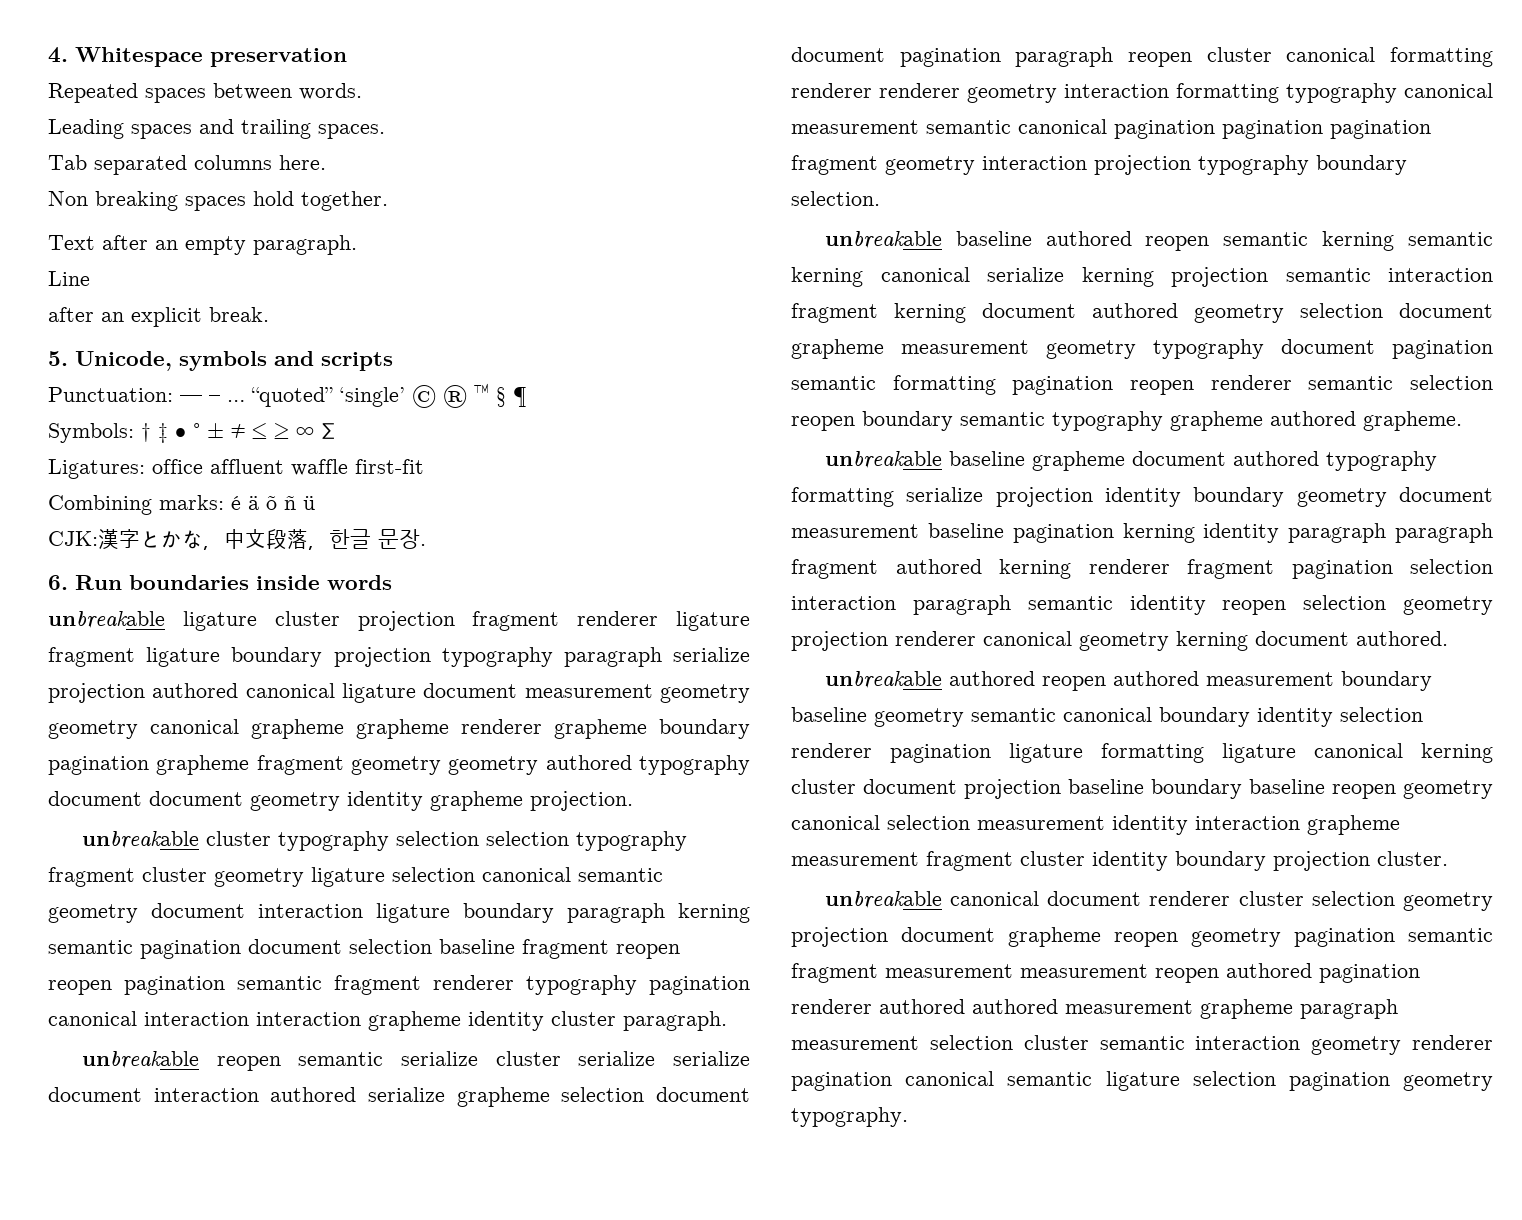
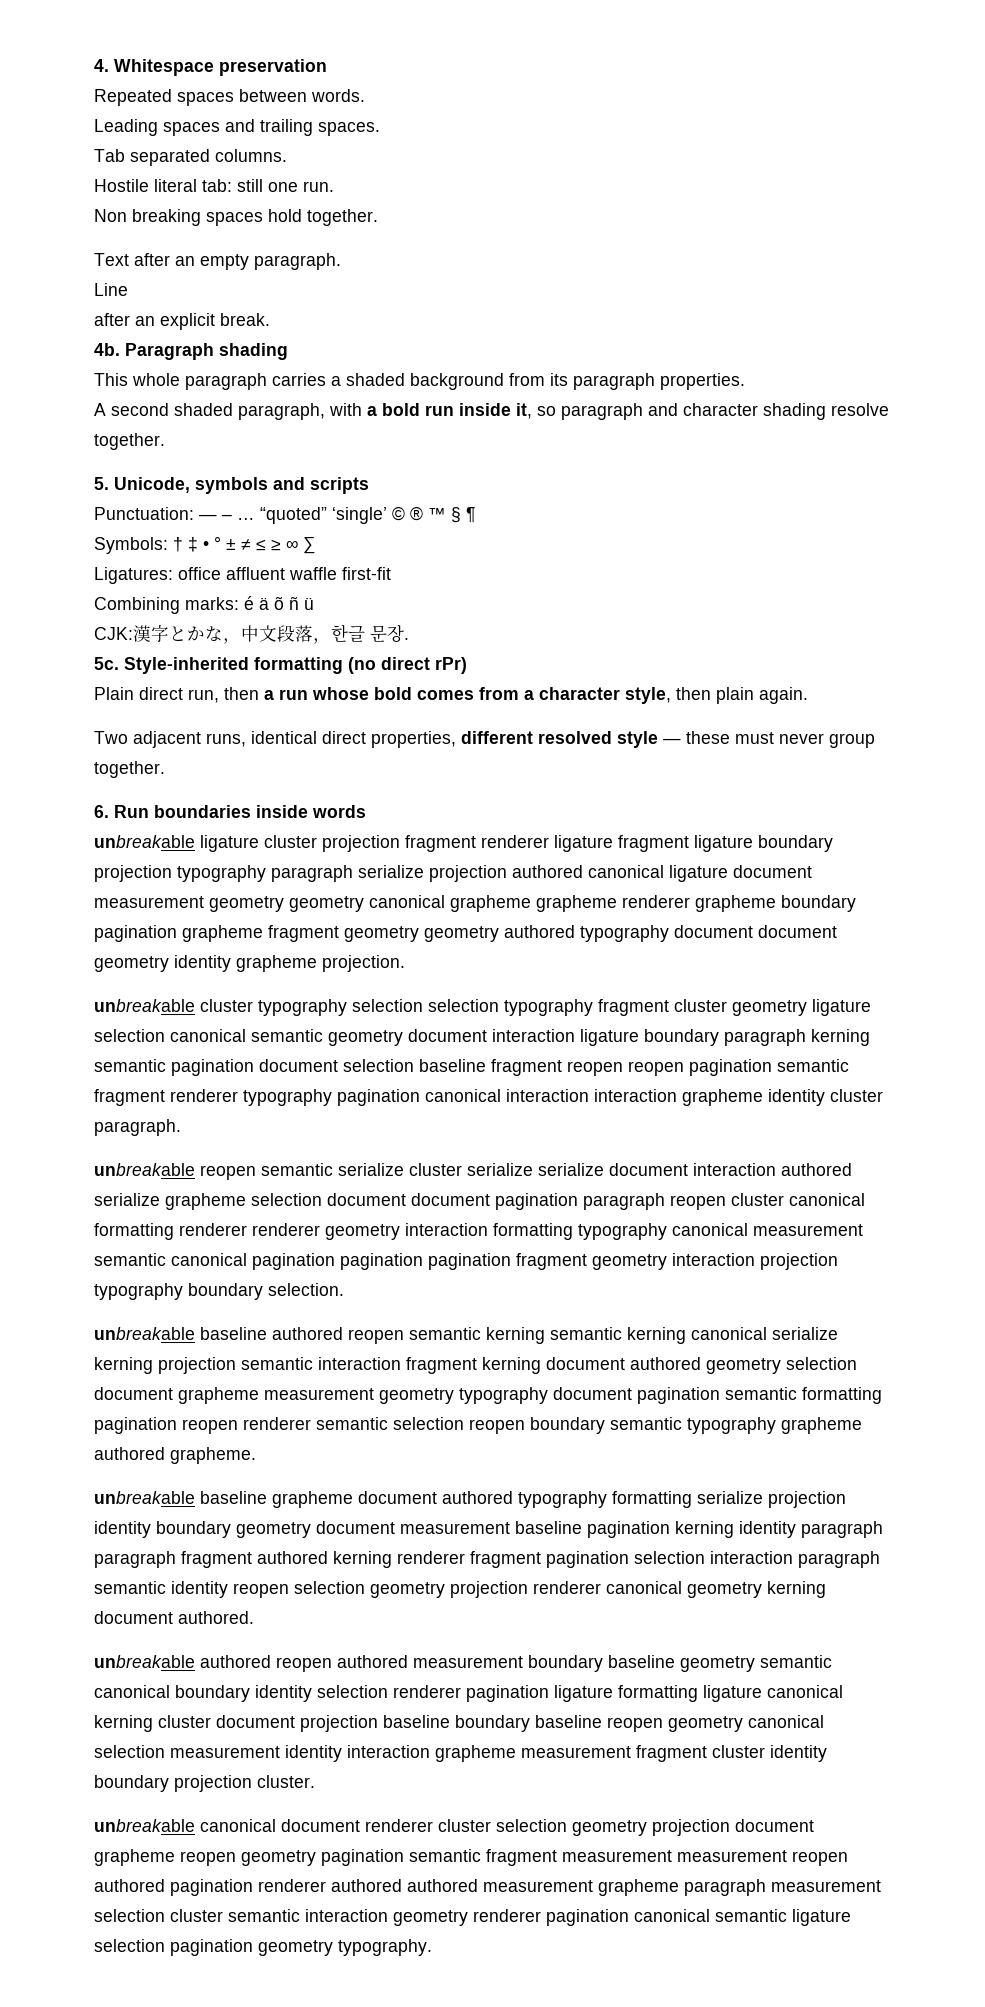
- Tab separated columns here.
+ Tab separated columns.
+ Hostile literal tab: still one run.
+ 4b. Paragraph shading
+ This whole paragraph carries a shaded background from its paragraph properties.
+ A second shaded paragraph, with a bold run inside it, so paragraph and character shading resolve together.
+ 5c. Style-inherited formatting (no direct rPr)
+ Plain direct run, then a run whose bold comes from a character style, then plain again.
+ Two adjacent runs, identical direct properties, different resolved style — these must never group together.

